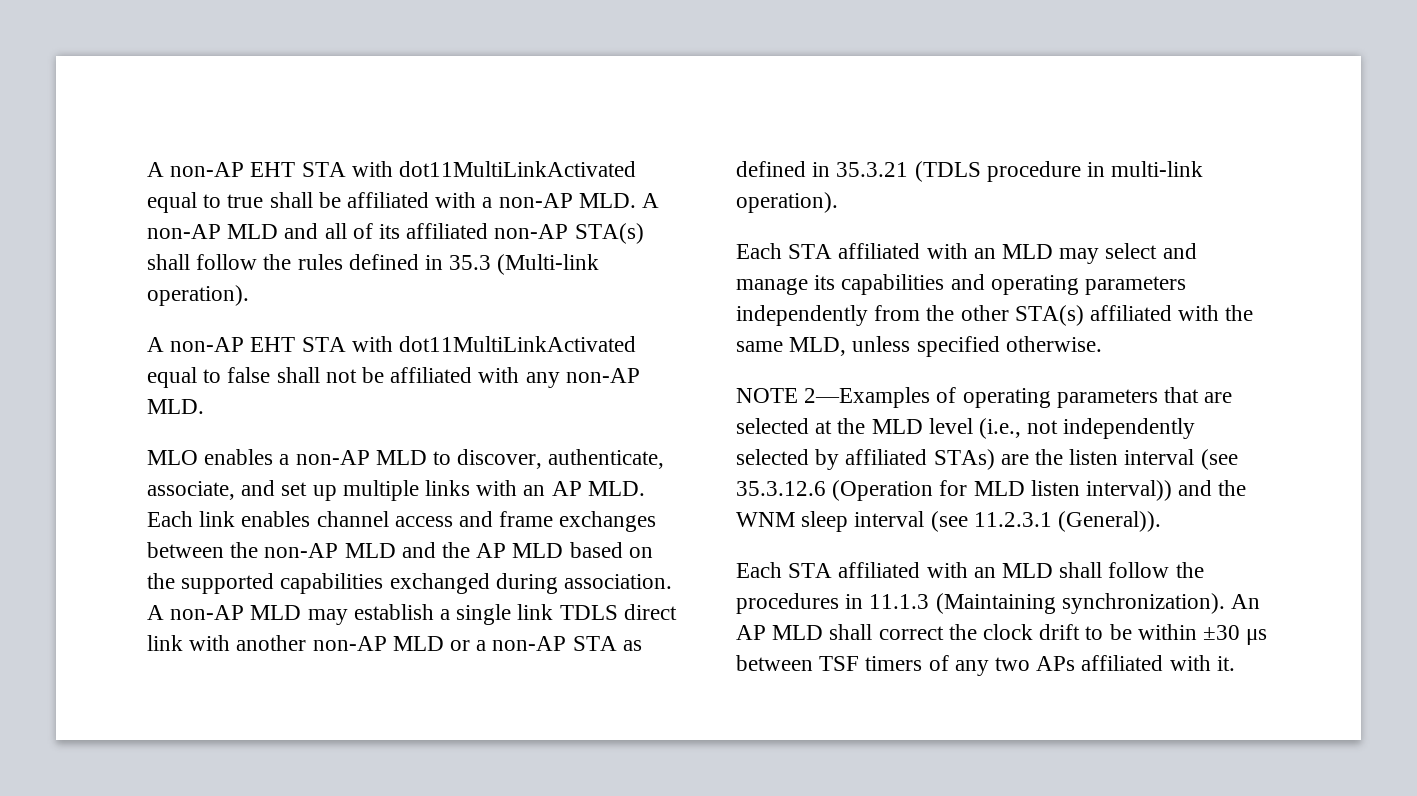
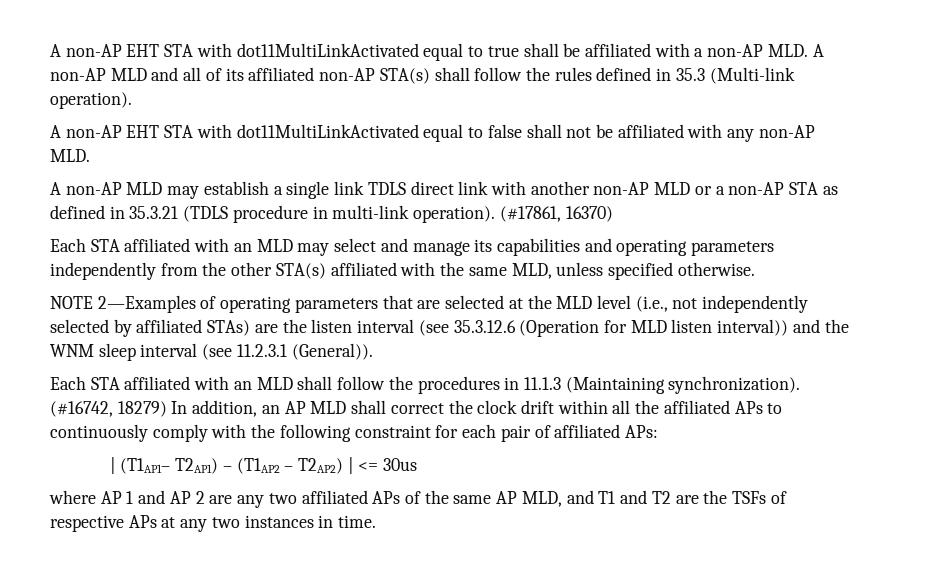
- MLO enables a non-AP MLD to discover, authenticate, associate, and set up multiple links with an AP MLD. Each link enables channel access and frame exchanges between the non-AP MLD and the AP MLD based on the supported capabilities exchanged during association.
+ (#17861, 16370)
- An AP MLD shall correct the clock drift to be within ±30 μs between TSF timers of any two APs affiliated with it.
+ (#16742, 18279) In addition, an AP MLD shall correct the clock drift within all the affiliated APs to continuously comply with the following constraint for each pair of affiliated APs:
+ | (T1AP1– T2AP1) – (T1AP2 – T2AP2) | <= 30us
+ where AP 1 and AP 2 are any two affiliated APs of the same AP MLD, and T1 and T2 are the TSFs of respective APs at any two instances in time.

